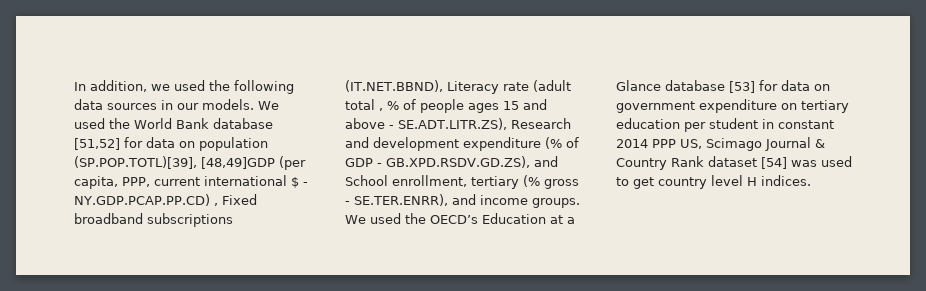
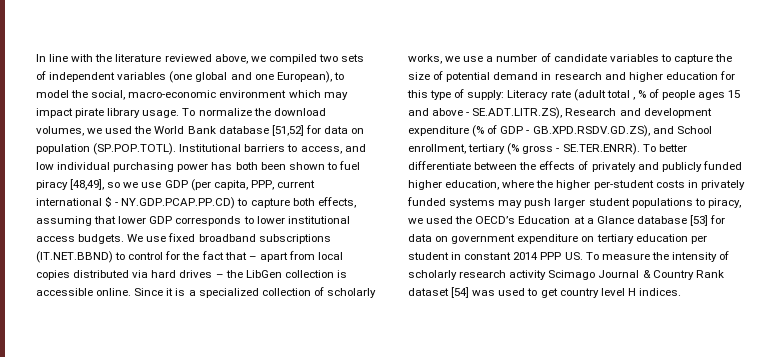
- In addition, we used the following data sources in our models. We used the World Bank database [51,52] for data on population (SP.POP.TOTL)[39], [48,49]GDP (per capita, PPP, current international $ - NY.GDP.PCAP.PP.CD) , Fixed broadband subscriptions (IT.NET.BBND), Literacy rate (adult total , % of people ages 15 and above - SE.ADT.LITR.ZS), Research and development expenditure (% of GDP - GB.XPD.RSDV.GD.ZS), and School enrollment, tertiary (% gross - SE.TER.ENRR), and income groups. We used the OECD’s Education at a Glance database [53] for data on government expenditure on tertiary education per student in constant 2014 PPP US, Scimago Journal & Country Rank dataset [54] was used to get country level H indices.
+ In line with the literature reviewed above, we compiled two sets of independent variables (one global and one European), to model the social, macro-economic environment which may impact pirate library usage. To normalize the download volumes, we used the World Bank database [51,52] for data on population (SP.POP.TOTL). Institutional barriers to access, and low individual purchasing power has both been shown to fuel piracy [48,49], so we use GDP (per capita, PPP, current international $ - NY.GDP.PCAP.PP.CD) to capture both effects, assuming that lower GDP corresponds to lower institutional access budgets. We use fixed broadband subscriptions (IT.NET.BBND) to control for the fact that – apart from local copies distributed via hard drives – the LibGen collection is accessible online. Since it is a specialized collection of scholarly works, we use a number of candidate variables to capture the size of potential demand in research and higher education for this type of supply: Literacy rate (adult total , % of people ages 15 and above - SE.ADT.LITR.ZS), Research and development expenditure (% of GDP - GB.XPD.RSDV.GD.ZS), and School enrollment, tertiary (% gross - SE.TER.ENRR). To better differentiate between the effects of privately and publicly funded higher education, where the higher per-student costs in privately funded systems may push larger student populations to piracy, we used the OECD’s Education at a Glance database [53] for data on government expenditure on tertiary education per student in constant 2014 PPP US. To measure the intensity of scholarly research activity Scimago Journal & Country Rank dataset [54] was used to get country level H indices.

